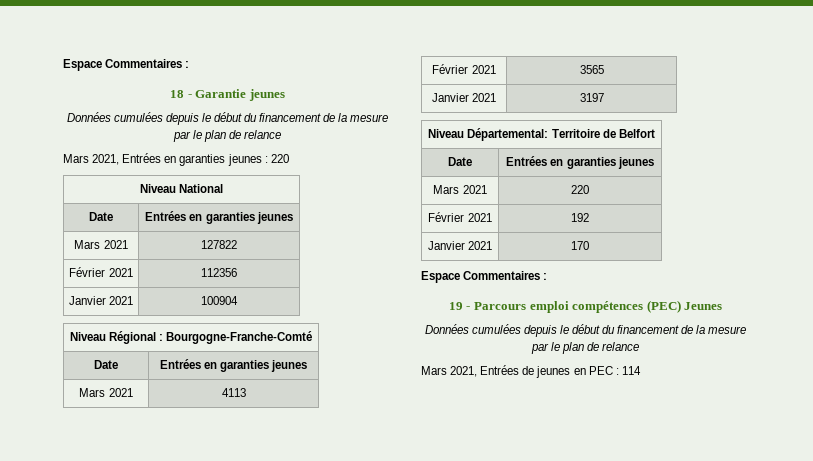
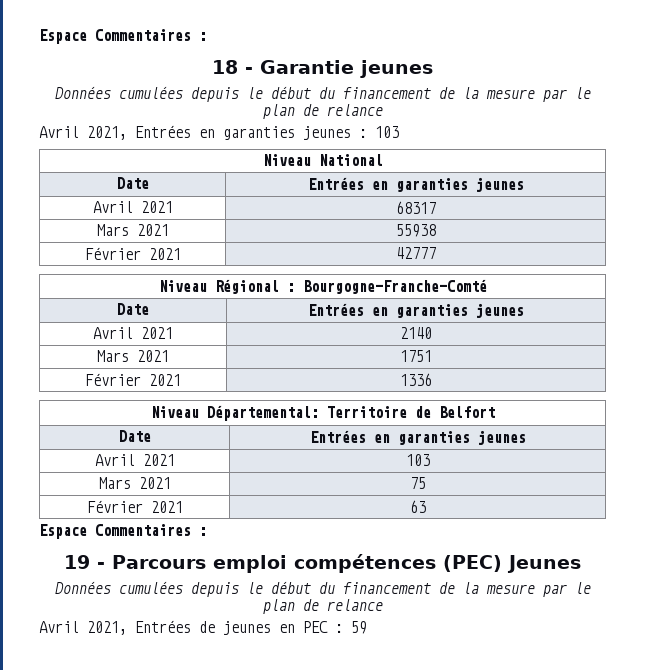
- Mars 2021, Entrées en garanties jeunes : 220
+ Avril 2021, Entrées en garanties jeunes : 103
- Mars 2021 | 127822
- Février 2021 | 112356
- Janvier 2021 | 100904
+ Avril 2021 | 68317
+ Mars 2021 | 55938
+ Février 2021 | 42777
- Mars 2021 | 4113
- Février 2021 | 3565
- Janvier 2021 | 3197
+ Avril 2021 | 2140
+ Mars 2021 | 1751
+ Février 2021 | 1336
- Mars 2021 | 220
- Février 2021 | 192
- Janvier 2021 | 170
+ Avril 2021 | 103
+ Mars 2021 | 75
+ Février 2021 | 63
- Mars 2021, Entrées de jeunes en PEC : 114
+ Avril 2021, Entrées de jeunes en PEC : 59

